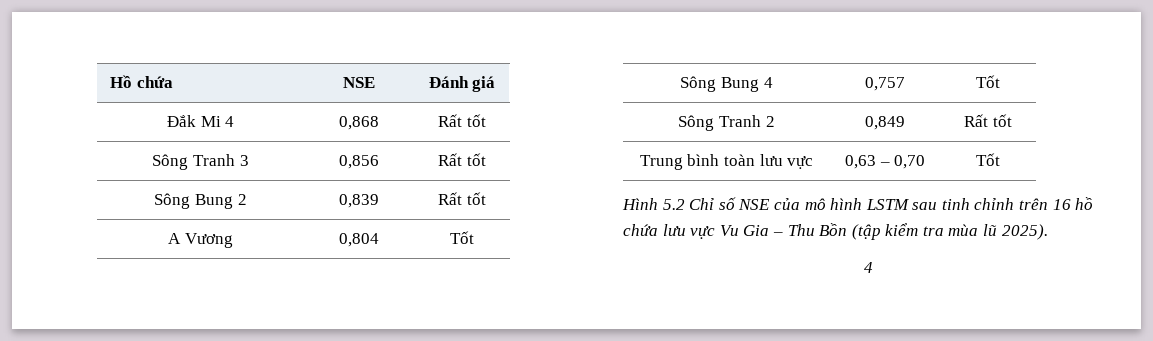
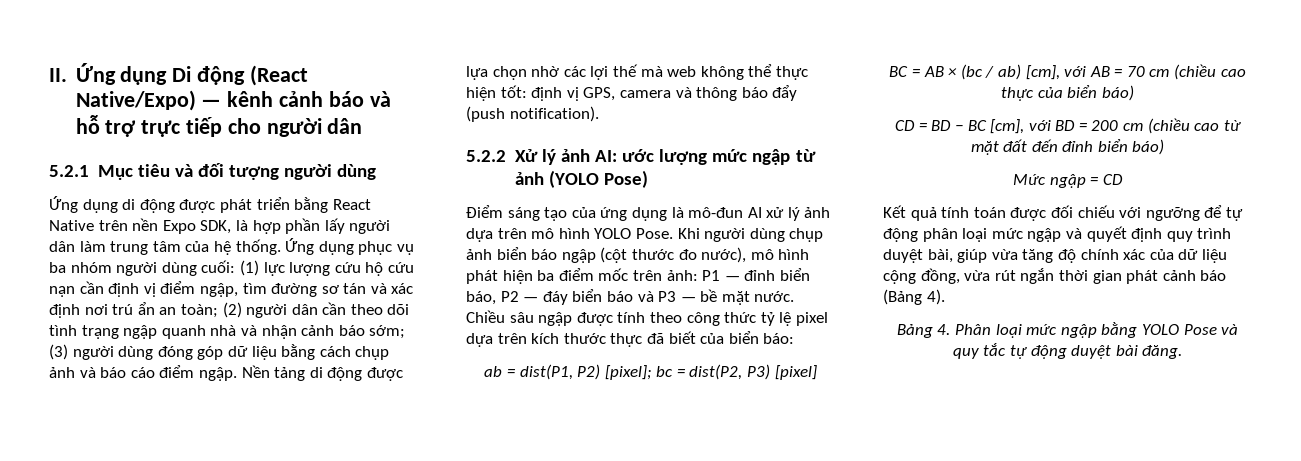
- Hồ chứa | NSE | Đánh giá
- Đắk Mi 4 | 0,868 | Rất tốt
- Sông Tranh 3 | 0,856 | Rất tốt
- Sông Bung 2 | 0,839 | Rất tốt
- A Vương | 0,804 | Tốt
- Sông Bung 4 | 0,757 | Tốt
- Sông Tranh 2 | 0,849 | Rất tốt
- Trung bình toàn lưu vực | 0,63 – 0,70 | Tốt
- Hình 5.2 Chỉ số NSE của mô hình LSTM sau tinh chỉnh trên 16 hồ chứa lưu vực Vu Gia – Thu Bồn (tập kiểm tra mùa lũ 2025).
- 4
+ II. Ứng dụng Di động (React Native/Expo) — kênh cảnh báo và hỗ trợ trực tiếp cho người dân
+ 5.2.1 Mục tiêu và đối tượng người dùng
+ Ứng dụng di động được phát triển bằng React Native trên nền Expo SDK, là hợp phần lấy người dân làm trung tâm của hệ thống. Ứng dụng phục vụ ba nhóm người dùng cuối: (1) lực lượng cứu hộ cứu nạn cần định vị điểm ngập, tìm đường sơ tán và xác định nơi trú ẩn an toàn; (2) người dân cần theo dõi tình trạng ngập quanh nhà và nhận cảnh báo sớm; (3) người dùng đóng góp dữ liệu bằng cách chụp ảnh và báo cáo điểm ngập. Nền tảng di động được lựa chọn nhờ các lợi thế mà web không thể thực hiện tốt: định vị GPS, camera và thông báo đẩy (push notification).
+ 5.2.2 Xử lý ảnh AI: ước lượng mức ngập từ ảnh (YOLO Pose)
+ Điểm sáng tạo của ứng dụng là mô-đun AI xử lý ảnh dựa trên mô hình YOLO Pose. Khi người dùng chụp ảnh biển báo ngập (cột thước đo nước), mô hình phát hiện ba điểm mốc trên ảnh: P1 — đỉnh biển báo, P2 — đáy biển báo và P3 — bề mặt nước. Chiều sâu ngập được tính theo công thức tỷ lệ pixel dựa trên kích thước thực đã biết của biển báo:
+ ab = dist(P1, P2) [pixel]; bc = dist(P2, P3) [pixel]
+ BC = AB × (bc / ab) [cm], với AB = 70 cm (chiều cao thực của biển báo)
+ CD = BD − BC [cm], với BD = 200 cm (chiều cao từ mặt đất đến đỉnh biển báo)
+ Mức ngập = CD
+ Kết quả tính toán được đối chiếu với ngưỡng để tự động phân loại mức ngập và quyết định quy trình duyệt bài, giúp vừa tăng độ chính xác của dữ liệu cộng đồng, vừa rút ngắn thời gian phát cảnh báo (Bảng 4).
+ Bảng 4. Phân loại mức ngập bằng YOLO Pose và quy tắc tự động duyệt bài đăng.

